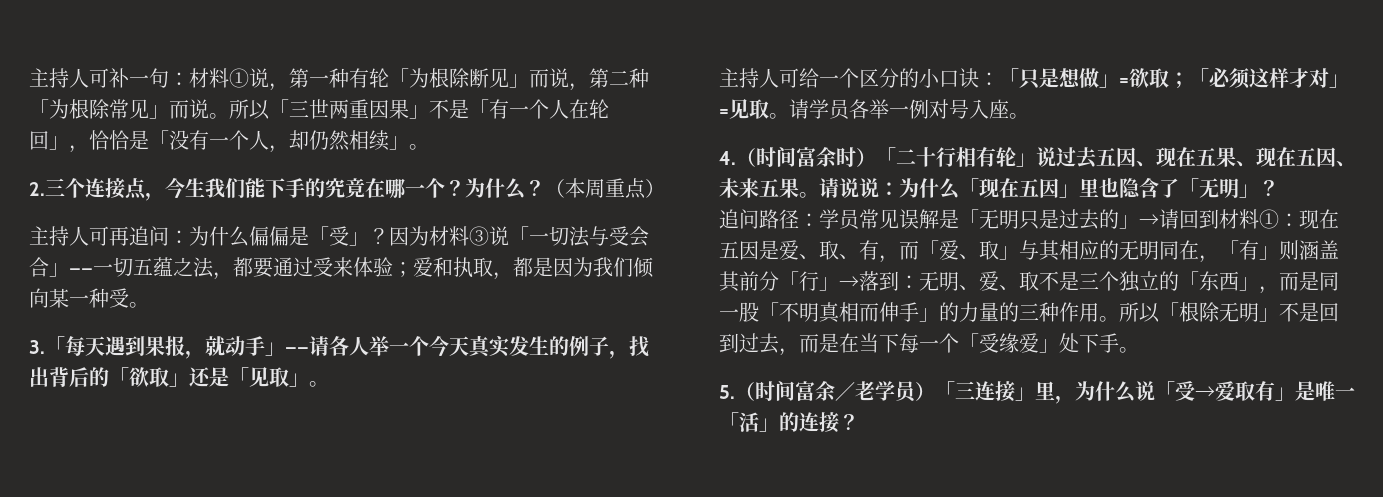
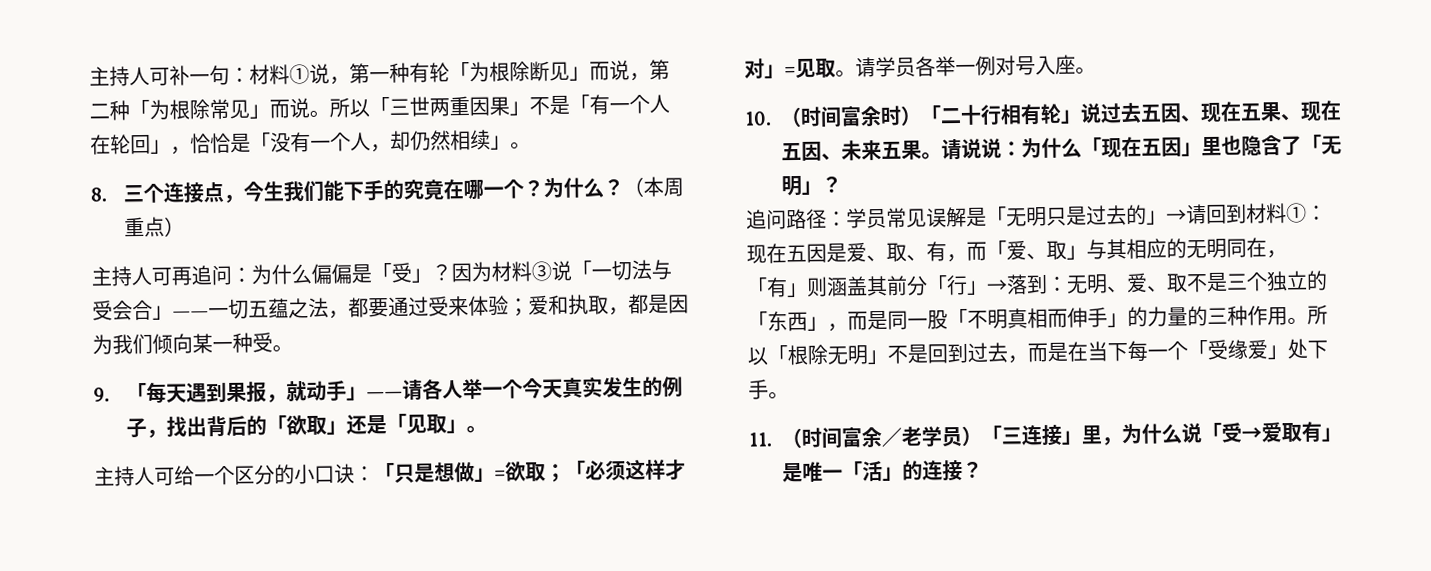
- 2.三个连接点，今生我们能下手的究竟在哪一个？
+ 8.三个连接点，今生我们能下手的究竟在哪一个？
- 3.「每天遇到果报，就动手」——请各人举一个今天真实发生的例子，找出背后的「欲取」还是「见取」。
+ 9.「每天遇到果报，就动手」——请各人举一个今天真实发生的例子，找出背后的「欲取」还是「见取」。
- 4.（时间富余时）「二十行相有轮」说过去五因、现在五果、现在五因、未来五果。
+ 10.（时间富余时）「二十行相有轮」说过去五因、现在五果、现在五因、未来五果。
- 5.（时间富余／老学员）「三连接」里，为什么说「受→爱取有」是唯一「活」的连接？
+ 11.（时间富余／老学员）「三连接」里，为什么说「受→爱取有」是唯一「活」的连接？

